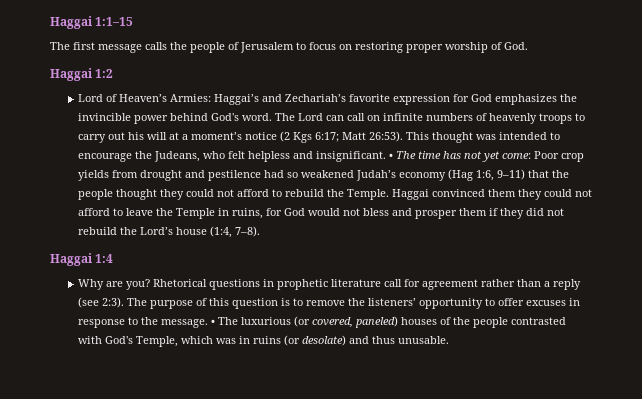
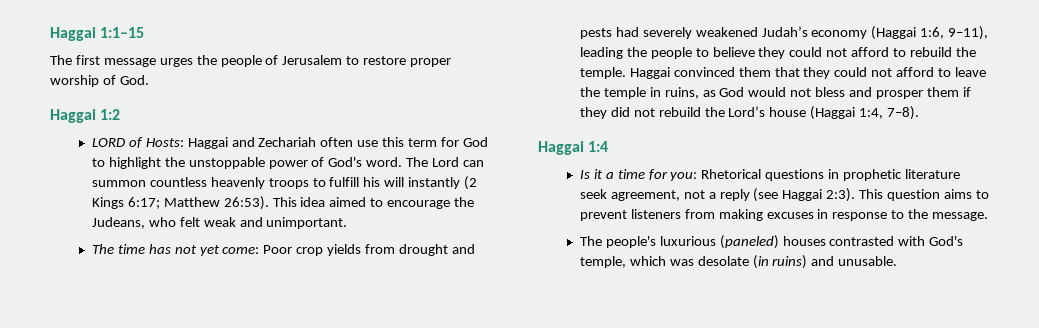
- The first message calls the people of Jerusalem to focus on restoring proper worship of God.
+ The first message urges the people of Jerusalem to restore proper worship of God.
- Lord of Heaven’s Armies: Haggai’s and Zechariah’s favorite expression for God emphasizes the invincible power behind God's word.
+ LORD of Hosts: Haggai and Zechariah often use this term for God to highlight the unstoppable power of God's word.
- The Lord can call on infinite numbers of heavenly troops to carry out his will at a moment’s notice (2 Kgs 6:17; Matt 26:53). This thought was intended to encourage the Judeans, who felt helpless and insignificant. • The time has not yet come: Poor crop yields from drought and pestilence had so weakened Judah’s economy (Hag 1:6, 9–11) that the people thought they could not afford to rebuild the Temple.
+ The Lord can summon countless heavenly troops to fulfill his will instantly (2 Kings 6:17; Matthew 26:53). This idea aimed to encourage the Judeans, who felt weak and unimportant.
+ The time has not yet come: Poor crop yields from drought and pests had severely weakened Judah’s economy (Haggai 1:6, 9–11), leading the people to believe they could not afford to rebuild the temple.
- Haggai convinced them they could not afford to leave the Temple in ruins, for God would not bless and prosper them if they did not rebuild the Lord’s house (1:4, 7–8).
+ Haggai convinced them that they could not afford to leave the temple in ruins, as God would not bless and prosper them if they did not rebuild the Lord’s house (Haggai 1:4, 7–8).
- Why are you? Rhetorical questions in prophetic literature call for agreement rather than a reply (see 2:3). The purpose of this question is to remove the listeners’ opportunity to offer excuses in response to the message. • The luxurious (or covered, paneled) houses of the people contrasted with God's Temple, which was in ruins (or desolate) and thus unusable.
+ Is it a time for you: Rhetorical questions in prophetic literature seek agreement, not a reply (see Haggai 2:3). This question aims to prevent listeners from making excuses in response to the message.
+ The people's luxurious (paneled) houses contrasted with God's temple, which was desolate (in ruins) and unusable.

